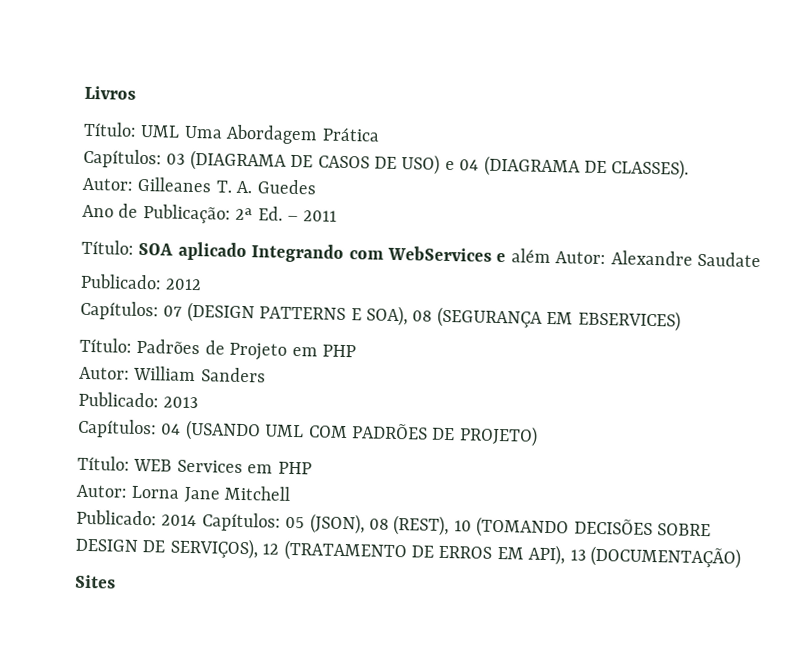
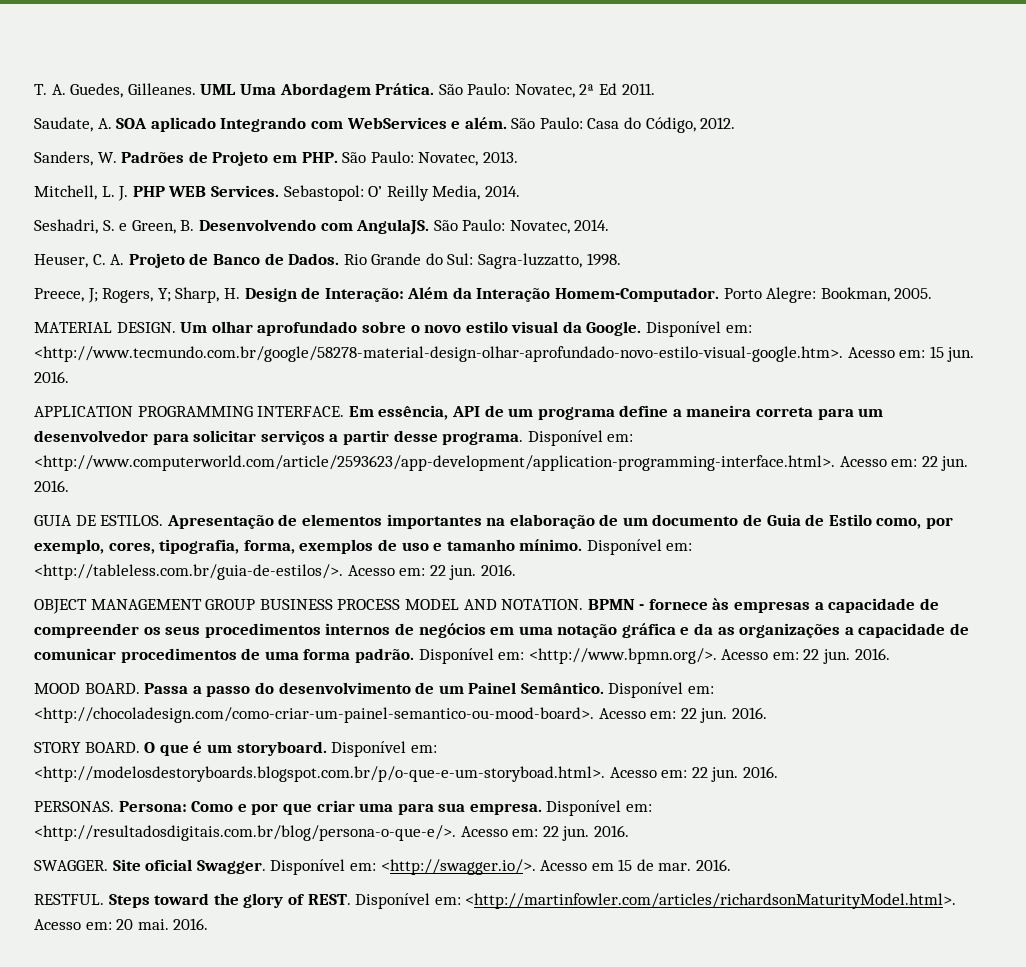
- Livros
- Título: UML Uma Abordagem Prática
- Capítulos: 03 (DIAGRAMA DE CASOS DE USO) e 04 (DIAGRAMA DE CLASSES).
- Autor: Gilleanes T. A. Guedes
- Ano de Publicação: 2ª Ed. – 2011
- Título: SOA aplicado Integrando com WebServices e além Autor: Alexandre Saudate
- Publicado: 2012
- Capítulos: 07 (DESIGN PATTERNS E SOA), 08 (SEGURANÇA EM EBSERVICES)
- Título: Padrões de Projeto em PHP
- Autor: William Sanders
- Publicado: 2013
- Capítulos: 04 (USANDO UML COM PADRÕES DE PROJETO)
- Título: WEB Services em PHP
- Autor: Lorna Jane Mitchell
- Publicado: 2014 Capítulos: 05 (JSON), 08 (REST), 10 (TOMANDO DECISÕES SOBRE DESIGN DE SERVIÇOS), 12 (TRATAMENTO DE ERROS EM API), 13 (DOCUMENTAÇÃO)
- Sites
+ T. A. Guedes, Gilleanes. UML Uma Abordagem Prática. São Paulo: Novatec, 2ª Ed 2011.
+ Saudate, A. SOA aplicado Integrando com WebServices e além. São Paulo: Casa do Código, 2012.
+ Sanders, W. Padrões de Projeto em PHP. São Paulo: Novatec, 2013.
+ Mitchell, L. J. PHP WEB Services. Sebastopol: O’ Reilly Media, 2014.
+ Seshadri, S. e Green, B. Desenvolvendo com AngulaJS. São Paulo: Novatec, 2014.
+ Heuser, C. A. Projeto de Banco de Dados. Rio Grande do Sul: Sagra-luzzatto, 1998.
+ Preece, J; Rogers, Y; Sharp, H. Design de Interação: Além da Interação Homem-Computador. Porto Alegre: Bookman, 2005.
+ MATERIAL DESIGN. Um olhar aprofundado sobre o novo estilo visual da Google. Disponível em: <http://www.tecmundo.com.br/google/58278-material-design-olhar-aprofundado-novo-estilo-visual-google.htm>. Acesso em: 15 jun. 2016.
+ APPLICATION PROGRAMMING INTERFACE. Em essência, API de um programa define a maneira correta para um desenvolvedor para solicitar serviços a partir desse programa. Disponível em: <http://www.computerworld.com/article/2593623/app-development/application-programming-interface.html>. Acesso em: 22 jun. 2016.
+ GUIA DE ESTILOS. Apresentação de elementos importantes na elaboração de um documento de Guia de Estilo como, por exemplo, cores, tipografia, forma, exemplos de uso e tamanho mínimo. Disponível em: <http://tableless.com.br/guia-de-estilos/>. Acesso em: 22 jun. 2016.
+ OBJECT MANAGEMENT GROUP BUSINESS PROCESS MODEL AND NOTATION. BPMN - fornece às empresas a capacidade de compreender os seus procedimentos internos de negócios em uma notação gráfica e da as organizações a capacidade de comunicar procedimentos de uma forma padrão. Disponível em: <http://www.bpmn.org/>. Acesso em: 22 jun. 2016.
+ MOOD BOARD. Passa a passo do desenvolvimento de um Painel Semântico. Disponível em: <http://chocoladesign.com/como-criar-um-painel-semantico-ou-mood-board>. Acesso em: 22 jun. 2016.
+ STORY BOARD. O que é um storyboard. Disponível em: <http://modelosdestoryboards.blogspot.com.br/p/o-que-e-um-storyboad.html>. Acesso em: 22 jun. 2016.
+ PERSONAS. Persona: Como e por que criar uma para sua empresa. Disponível em: <http://resultadosdigitais.com.br/blog/persona-o-que-e/>. Acesso em: 22 jun. 2016.
+ SWAGGER. Site oficial Swagger. Disponível em: <http://swagger.io/>. Acesso em 15 de mar. 2016.
+ RESTFUL. Steps toward the glory of REST. Disponível em: <http://martinfowler.com/articles/richardsonMaturityModel.html>. Acesso em: 20 mai. 2016.

